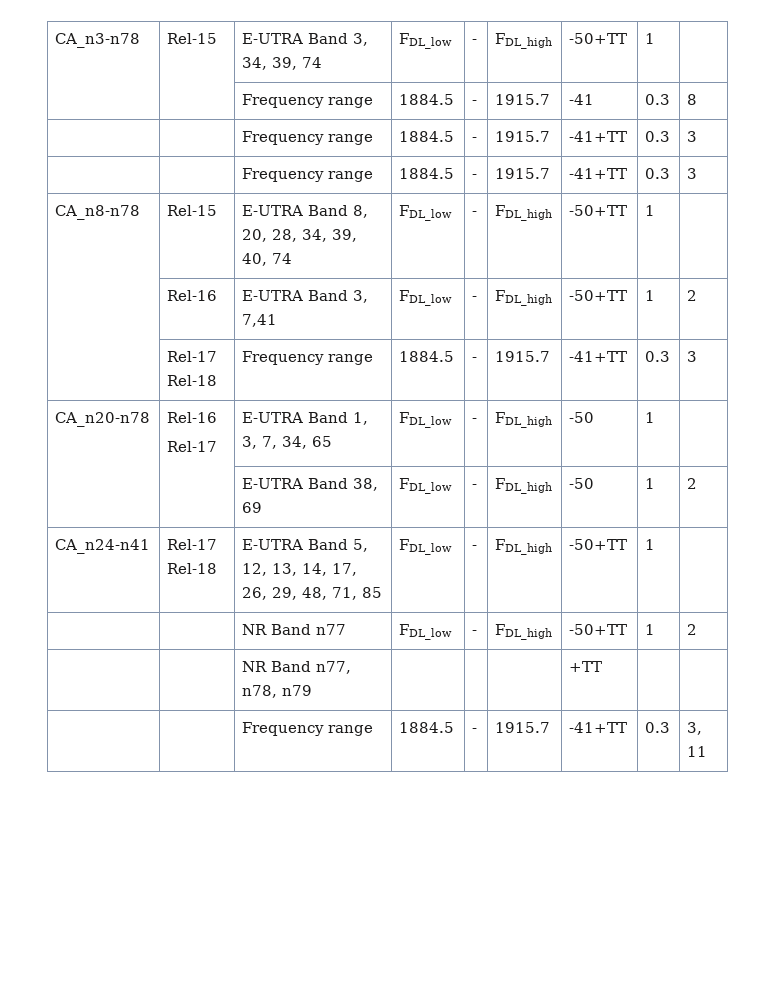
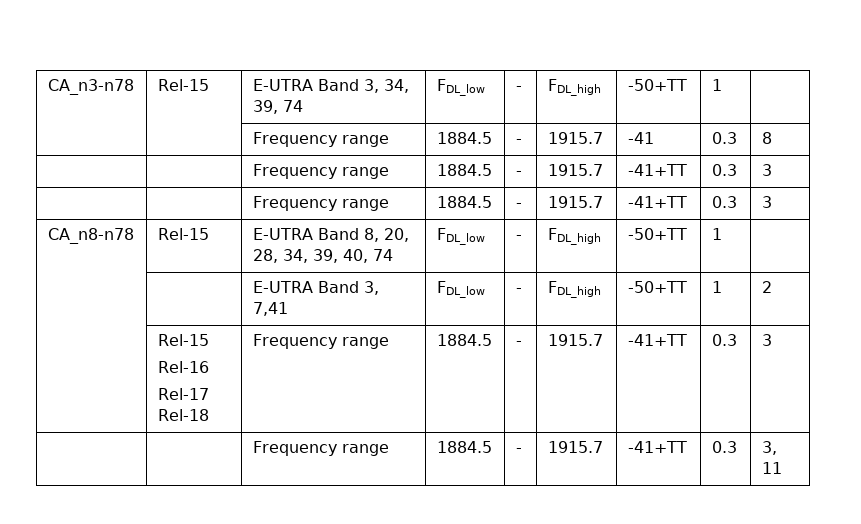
- | Rel-16 | E-UTRA Band 3, 7,41 | FDL_low | - | FDL_high | -50+TT | 1 | 2
- | Rel-17 Rel-18 | Frequency range | 1884.5 | - | 1915.7 | -41+TT | 0.3 | 3
+ | | E-UTRA Band 3, 7,41 | FDL_low | - | FDL_high | -50+TT | 1 | 2
+ | Rel-15
+ Rel-16
+ Rel-17 Rel-18 | Frequency range | 1884.5 | - | 1915.7 | -41+TT | 0.3 | 3
- CA_n20-n78 | Rel-16
- Rel-17 | E-UTRA Band 1, 3, 7, 34, 65 | FDL_low | - | FDL_high | -50 | 1 |
- | | E-UTRA Band 38, 69 | FDL_low | - | FDL_high | -50 | 1 | 2
- CA_n24-n41 | Rel-17 Rel-18 | E-UTRA Band 5, 12, 13, 14, 17, 26, 29, 48, 71, 85 | FDL_low | - | FDL_high | -50+TT | 1 |
- | | NR Band n77 | FDL_low | - | FDL_high | -50+TT | 1 | 2
- | | NR Band n77, n78, n79 | | | | +TT | |

